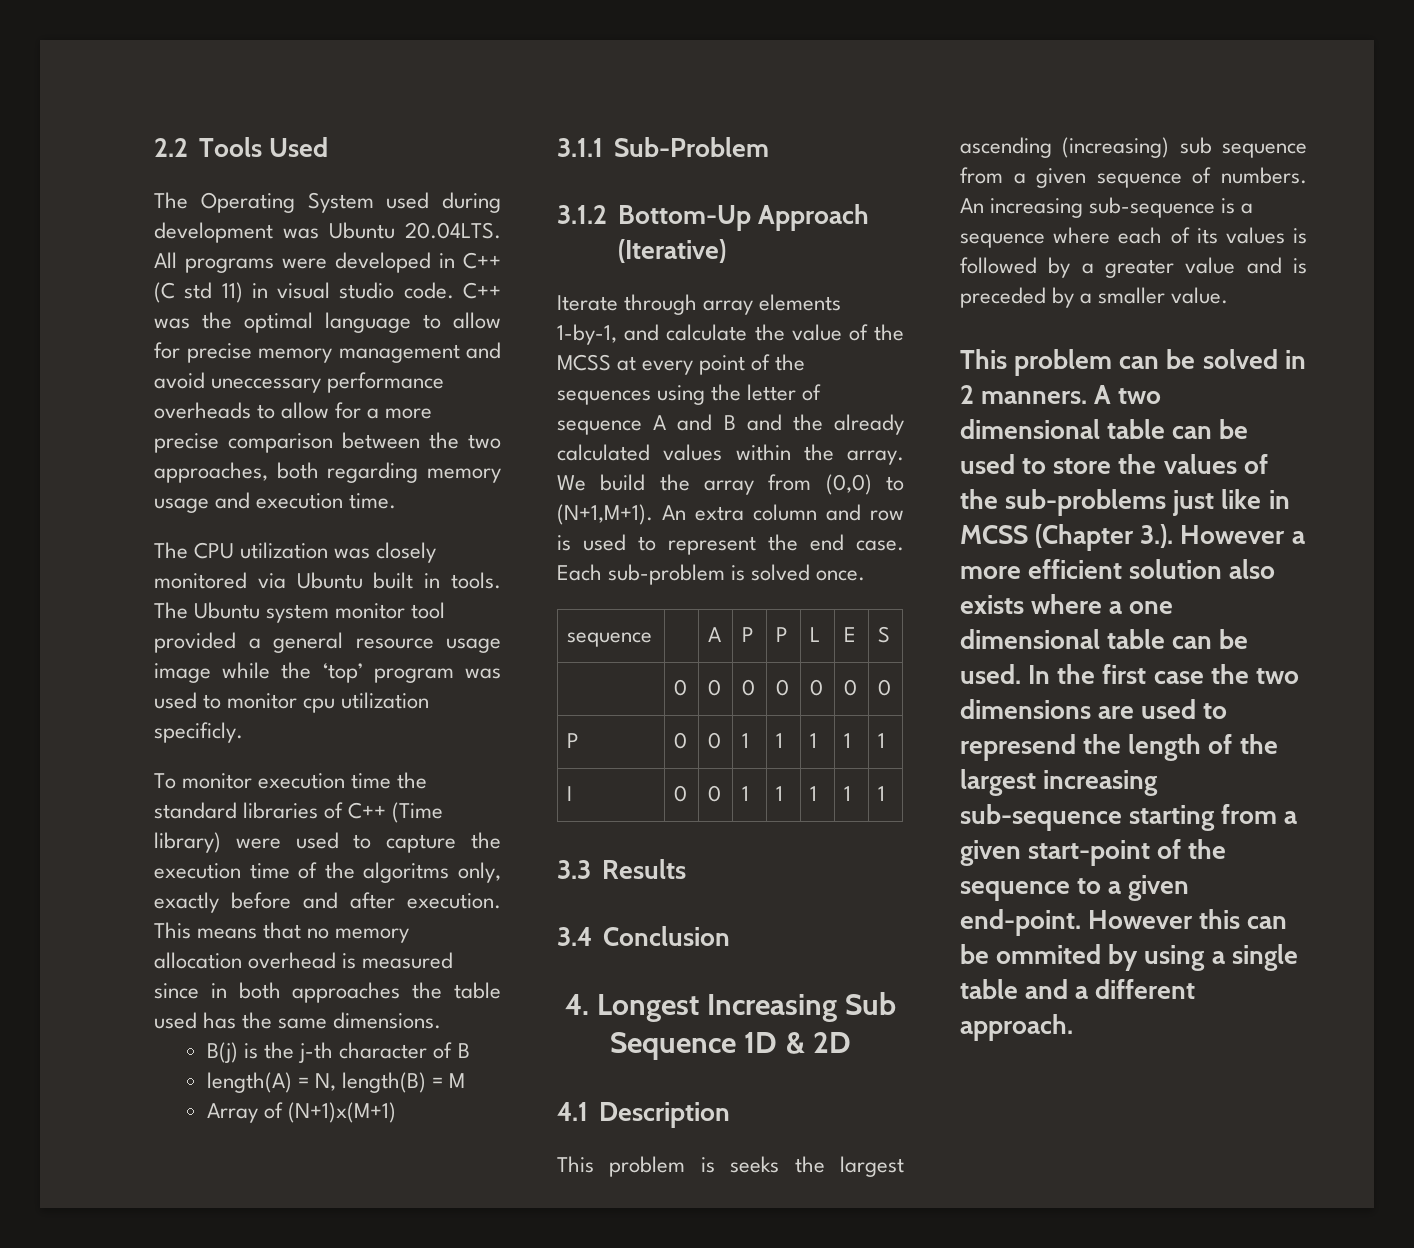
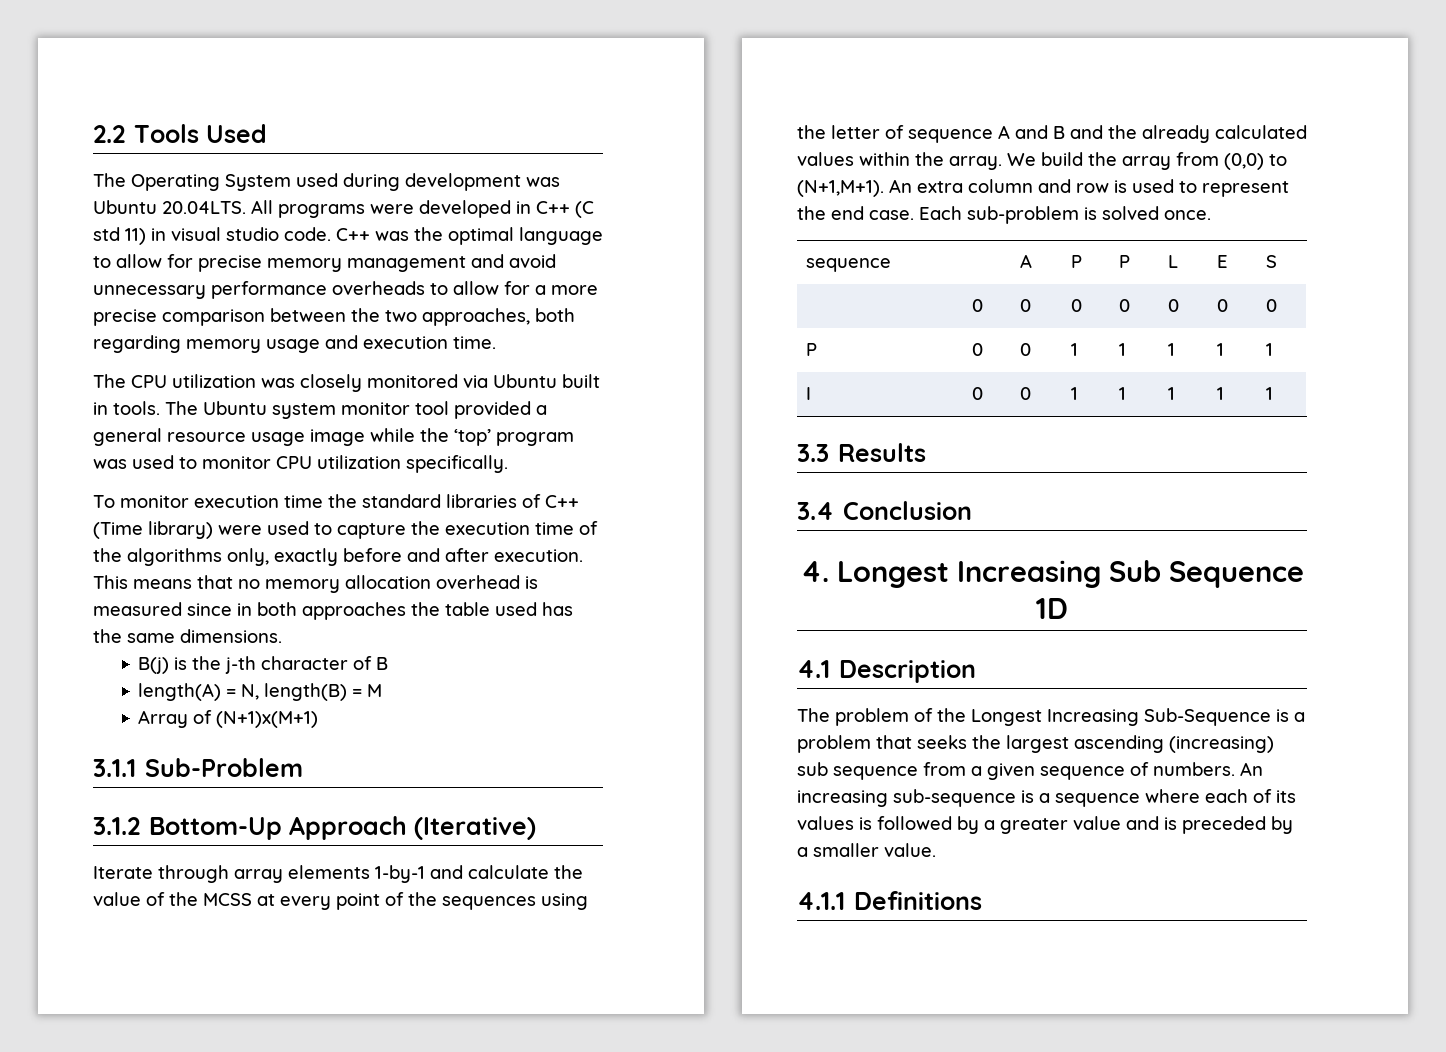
- C++ was the optimal language to allow for precise memory management and avoid uneccessary performance overheads to allow for a more precise comparison between the two approaches, both regarding memory usage and execution time.
+ C++ was the optimal language to allow for precise memory management and avoid unnecessary performance overheads to allow for a more precise comparison between the two approaches, both regarding memory usage and execution time.
- The Ubuntu system monitor tool provided a general resource usage image while the ‘top’ program was used to monitor cpu utilization specificly.
+ The Ubuntu system monitor tool provided a general resource usage image while the ‘top’ program was used to monitor CPU utilization specifically.
- To monitor execution time the standard libraries of C++ (Time library) were used to capture the execution time of the algoritms only, exactly before and after execution.
+ To monitor execution time the standard libraries of C++ (Time library) were used to capture the execution time of the algorithms only, exactly before and after execution.
- Iterate through array elements 1-by-1, and calculate the value of the MCSS at every point of the sequences using the letter of sequence A and B and the already calculated values within the array.
+ Iterate through array elements 1-by-1 and calculate the value of the MCSS at every point of the sequences using the letter of sequence A and B and the already calculated values within the array.
- 4. Longest Increasing Sub Sequence 1D & 2D
+ 4. Longest Increasing Sub Sequence 1D
- This problem is seeks the largest ascending (increasing) sub sequence from a given sequence of numbers.
+ The problem of the Longest Increasing Sub-Sequence is a problem that seeks the largest ascending (increasing) sub sequence from a given sequence of numbers.
- This problem can be solved in 2 manners. A two dimensional table can be used to store the values of the sub-problems just like in MCSS (Chapter 3.). However a more efficient solution also exists where a one dimensional table can be used. In the first case the two dimensions are used to represend the length of the largest increasing sub-sequence starting from a given start-point of the sequence to a given end-point. However this can be ommited by using a single table and a different approach.
+ 4.1.1 Definitions

